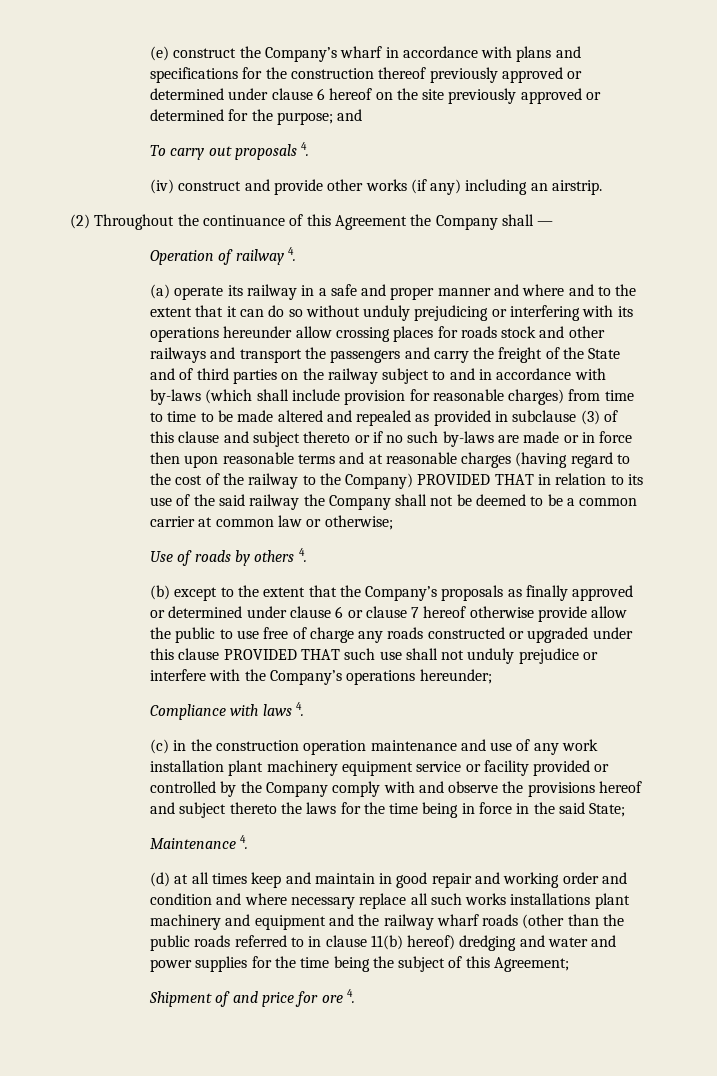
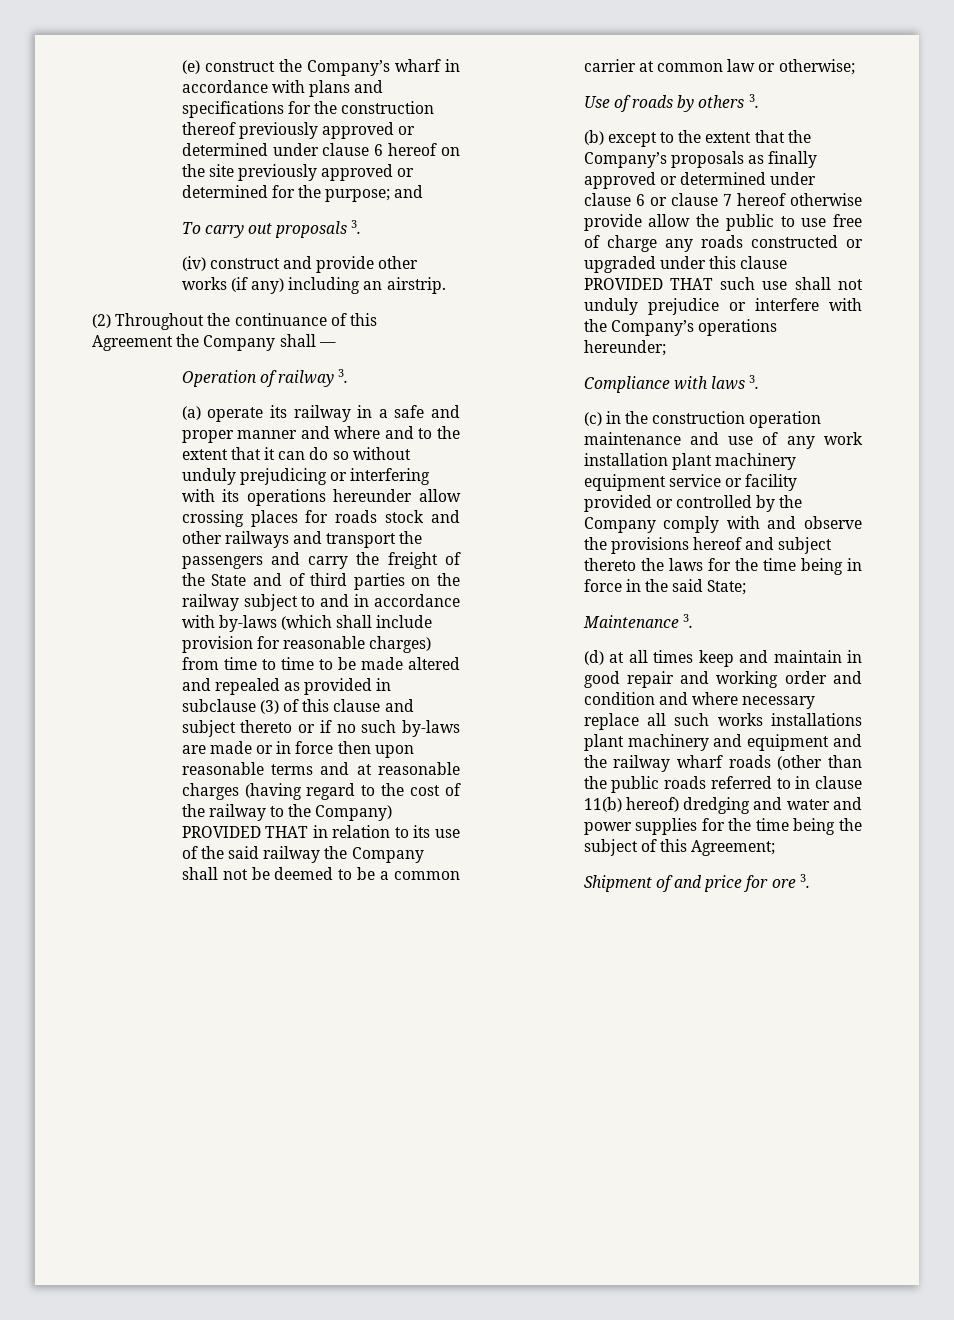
- To carry out proposals 4.
+ To carry out proposals 3.
- Operation of railway 4.
+ Operation of railway 3.
- Use of roads by others 4.
+ Use of roads by others 3.
- Compliance with laws 4.
+ Compliance with laws 3.
- Maintenance 4.
+ Maintenance 3.
- Shipment of and price for ore 4.
+ Shipment of and price for ore 3.

